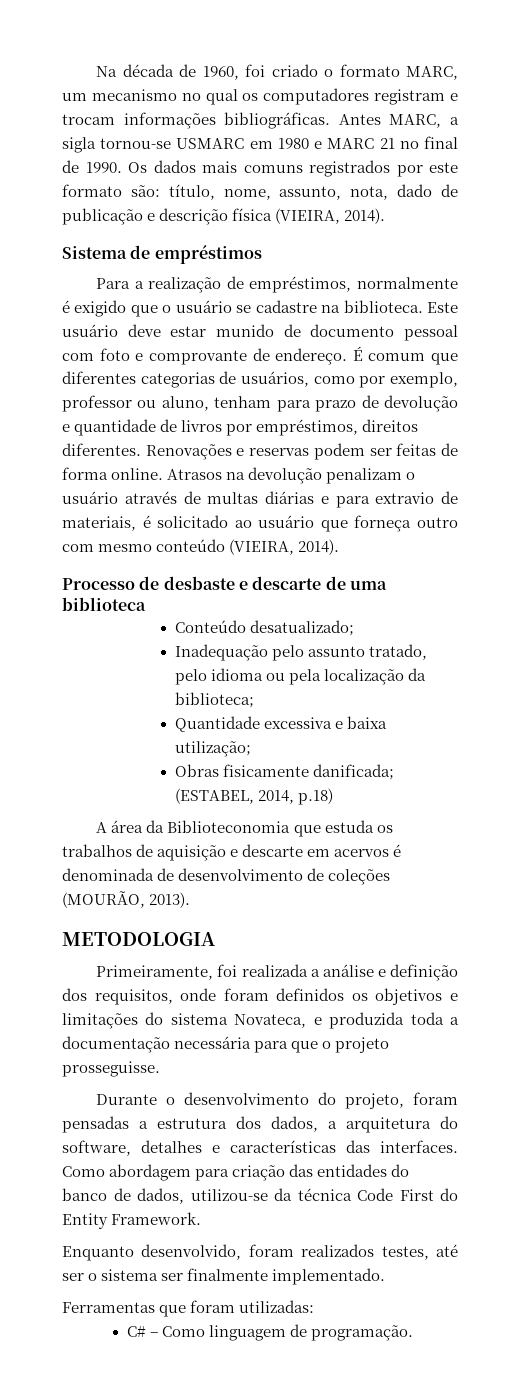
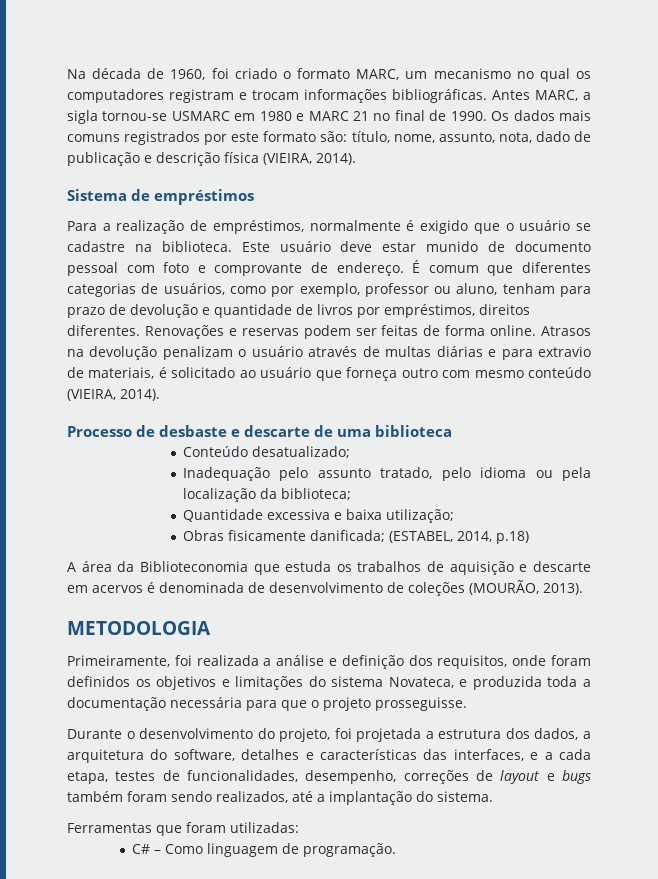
- Durante o desenvolvimento do projeto, foram pensadas a estrutura dos dados, a arquitetura do software, detalhes e características das interfaces. Como abordagem para criação das entidades do banco de dados, utilizou-se da técnica Code First do Entity Framework.
- Enquanto desenvolvido, foram realizados testes, até ser o sistema ser finalmente implementado.
+ Durante o desenvolvimento do projeto, foi projetada a estrutura dos dados, a arquitetura do software, detalhes e características das interfaces, e a cada etapa, testes de funcionalidades, desempenho, correções de layout e bugs também foram sendo realizados, até a implantação do sistema.

